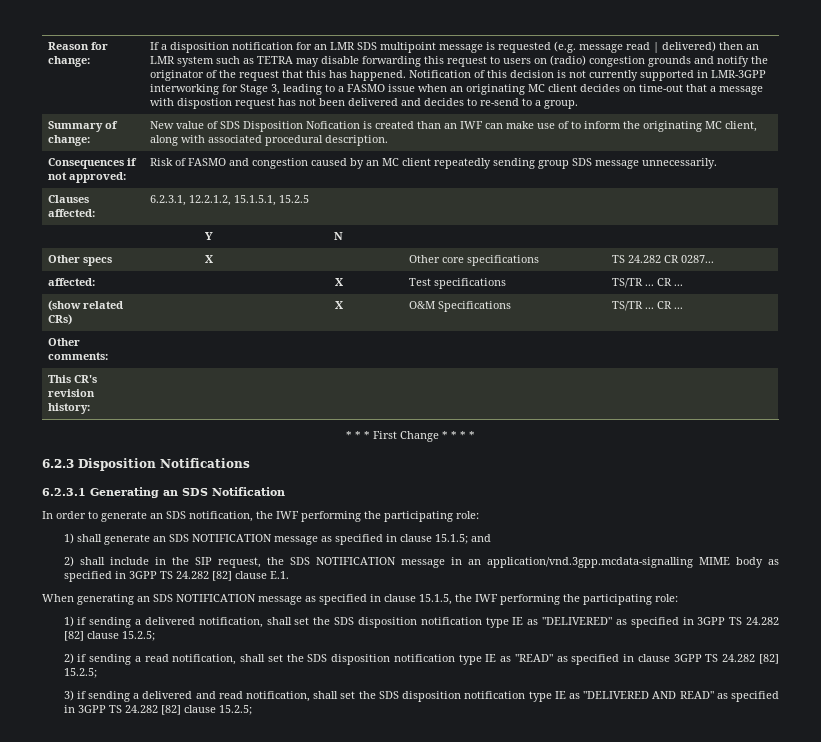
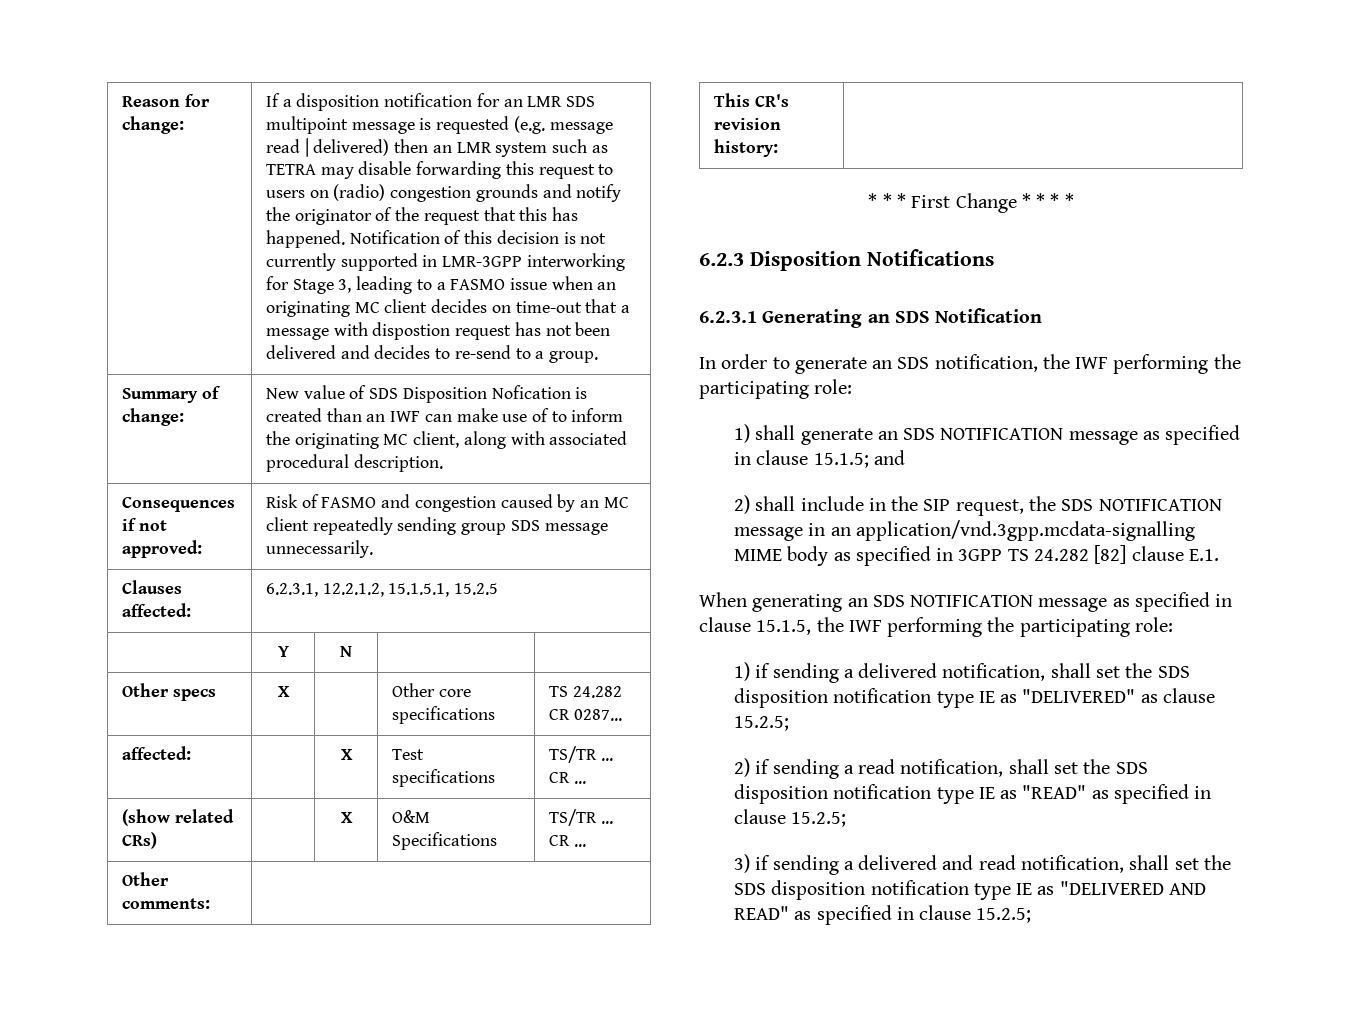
- 1) if sending a delivered notification, shall set the SDS disposition notification type IE as "DELIVERED" as specified in 3GPP TS 24.282 [82] clause 15.2.5;
+ 1) if sending a delivered notification, shall set the SDS disposition notification type IE as "DELIVERED" as clause 15.2.5;
- 2) if sending a read notification, shall set the SDS disposition notification type IE as "READ" as specified in clause 3GPP TS 24.282 [82] 15.2.5;
+ 2) if sending a read notification, shall set the SDS disposition notification type IE as "READ" as specified in clause 15.2.5;
- 3) if sending a delivered and read notification, shall set the SDS disposition notification type IE as "DELIVERED AND READ" as specified in 3GPP TS 24.282 [82] clause 15.2.5;
+ 3) if sending a delivered and read notification, shall set the SDS disposition notification type IE as "DELIVERED AND READ" as specified in clause 15.2.5;

